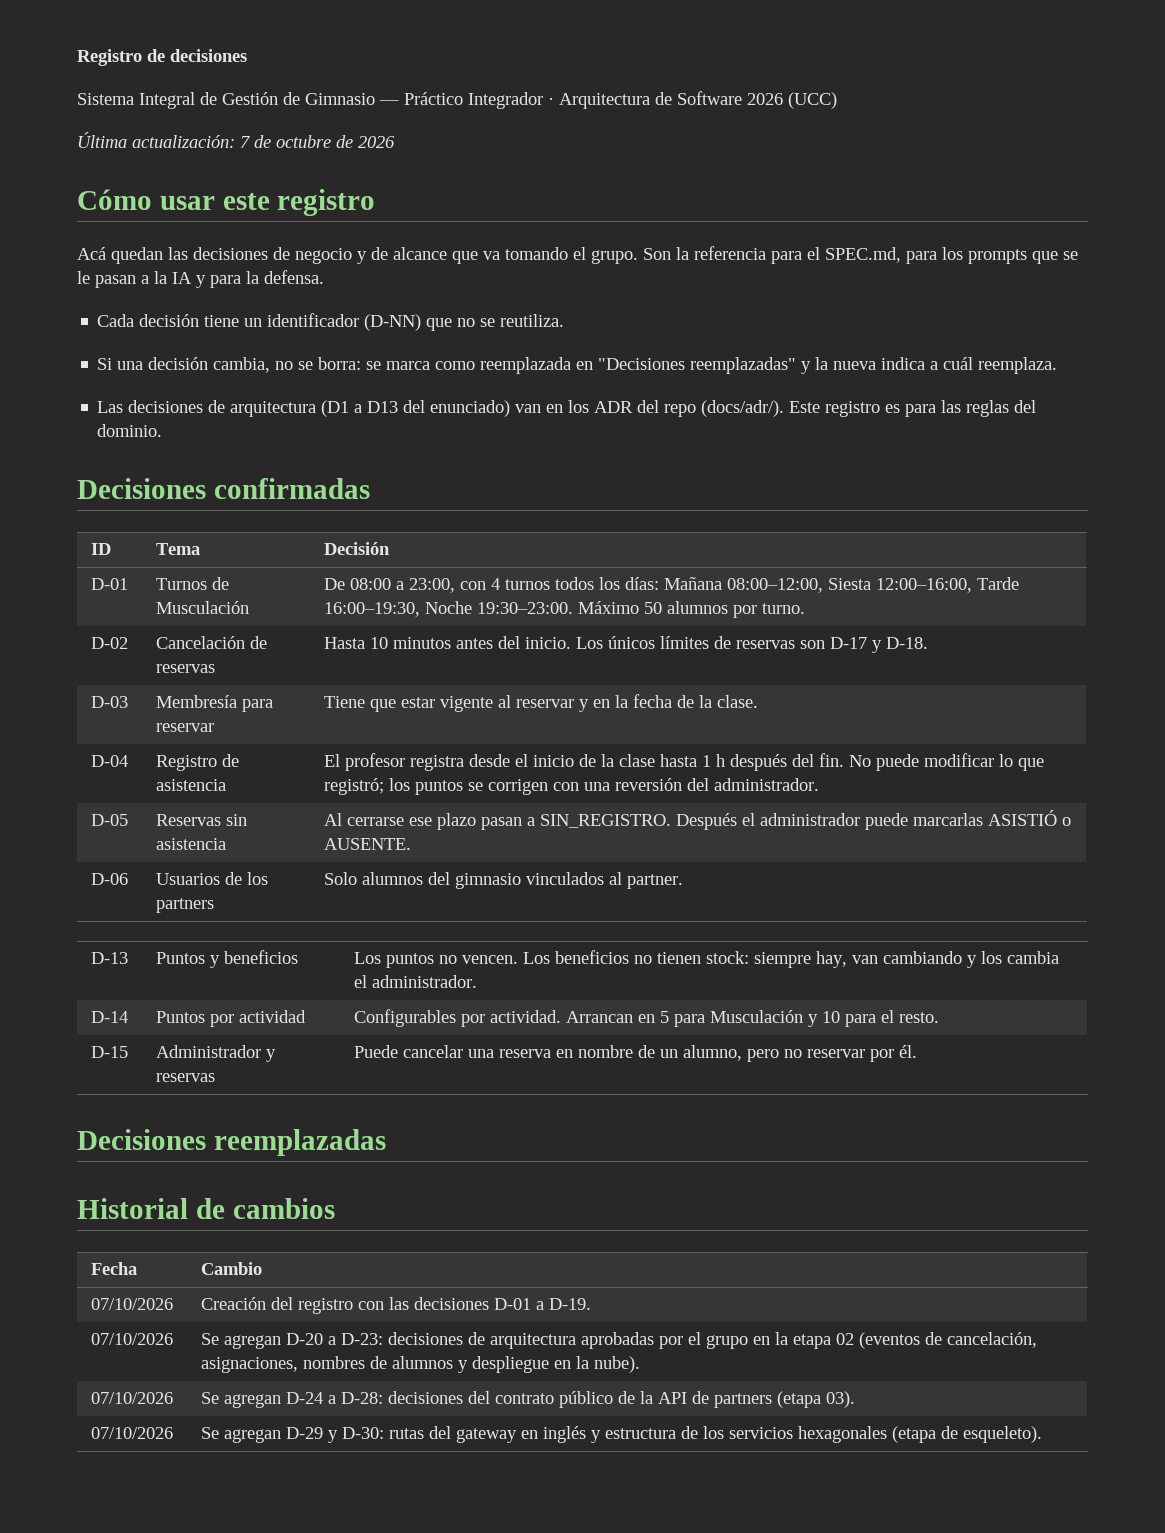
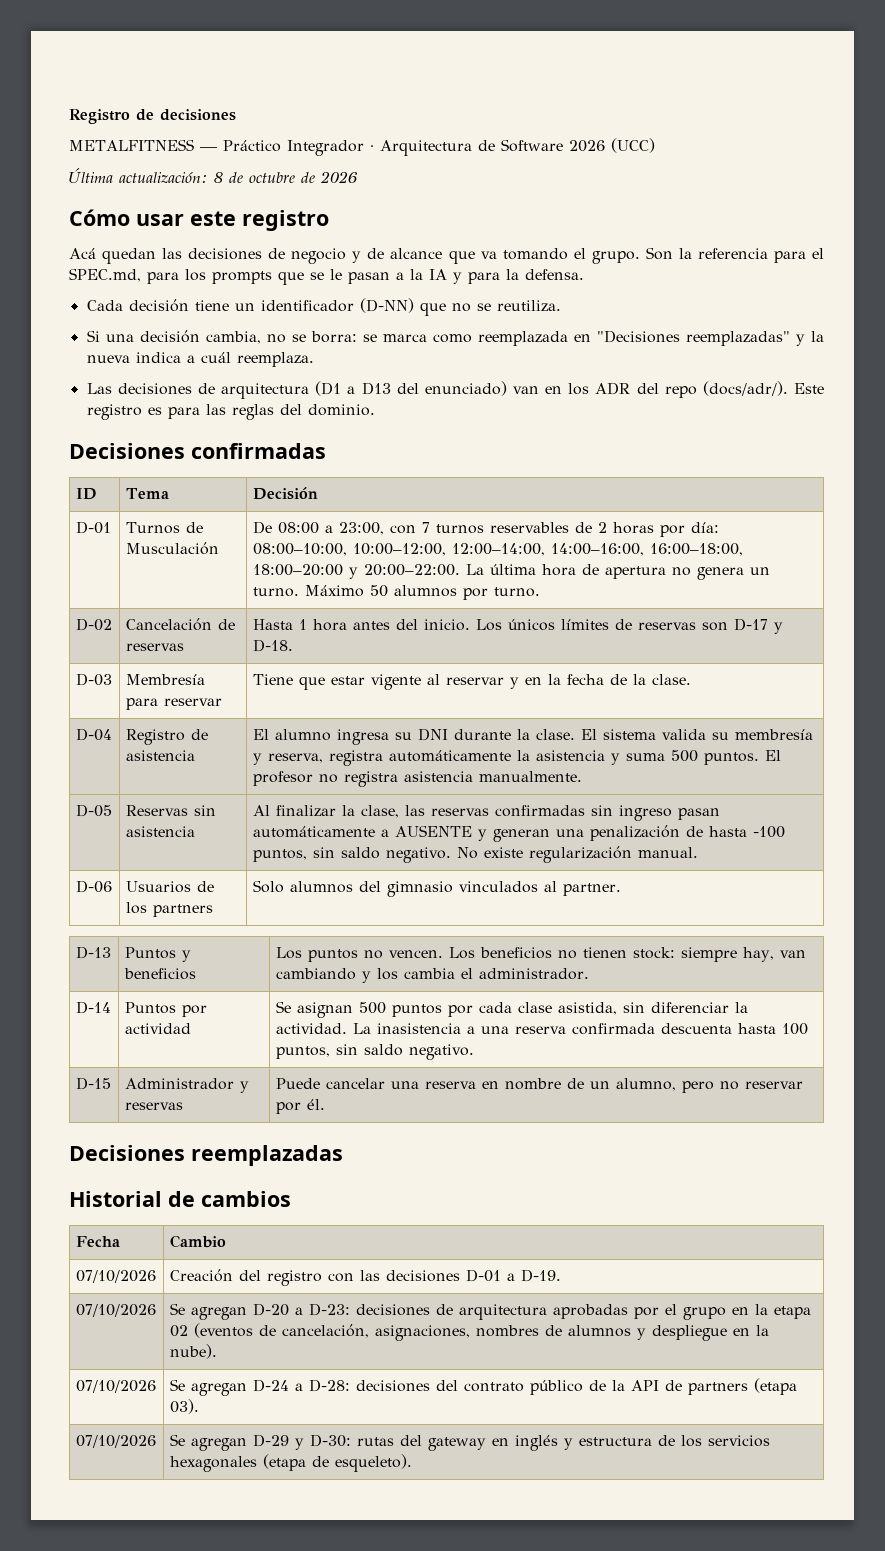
- Sistema Integral de Gestión de Gimnasio — Práctico Integrador · Arquitectura de Software 2026 (UCC)
+ METALFITNESS — Práctico Integrador · Arquitectura de Software 2026 (UCC)
- Última actualización: 7 de octubre de 2026
+ Última actualización: 8 de octubre de 2026
- D-01 | Turnos de Musculación | De 08:00 a 23:00, con 4 turnos todos los días: Mañana 08:00–12:00, Siesta 12:00–16:00, Tarde 16:00–19:30, Noche 19:30–23:00. Máximo 50 alumnos por turno.
+ D-01 | Turnos de Musculación | De 08:00 a 23:00, con 7 turnos reservables de 2 horas por día: 08:00–10:00, 10:00–12:00, 12:00–14:00, 14:00–16:00, 16:00–18:00, 18:00–20:00 y 20:00–22:00. La última hora de apertura no genera un turno. Máximo 50 alumnos por turno.
- D-02 | Cancelación de reservas | Hasta 10 minutos antes del inicio. Los únicos límites de reservas son D-17 y D-18.
+ D-02 | Cancelación de reservas | Hasta 1 hora antes del inicio. Los únicos límites de reservas son D-17 y D-18.
- D-04 | Registro de asistencia | El profesor registra desde el inicio de la clase hasta 1 h después del fin. No puede modificar lo que registró; los puntos se corrigen con una reversión del administrador.
+ D-04 | Registro de asistencia | El alumno ingresa su DNI durante la clase. El sistema valida su membresía y reserva, registra automáticamente la asistencia y suma 500 puntos. El profesor no registra asistencia manualmente.
- D-05 | Reservas sin asistencia | Al cerrarse ese plazo pasan a SIN_REGISTRO. Después el administrador puede marcarlas ASISTIÓ o AUSENTE.
+ D-05 | Reservas sin asistencia | Al finalizar la clase, las reservas confirmadas sin ingreso pasan automáticamente a AUSENTE y generan una penalización de hasta -100 puntos, sin saldo negativo. No existe regularización manual.
- D-14 | Puntos por actividad | Configurables por actividad. Arrancan en 5 para Musculación y 10 para el resto.
+ D-14 | Puntos por actividad | Se asignan 500 puntos por cada clase asistida, sin diferenciar la actividad. La inasistencia a una reserva confirmada descuenta hasta 100 puntos, sin saldo negativo.

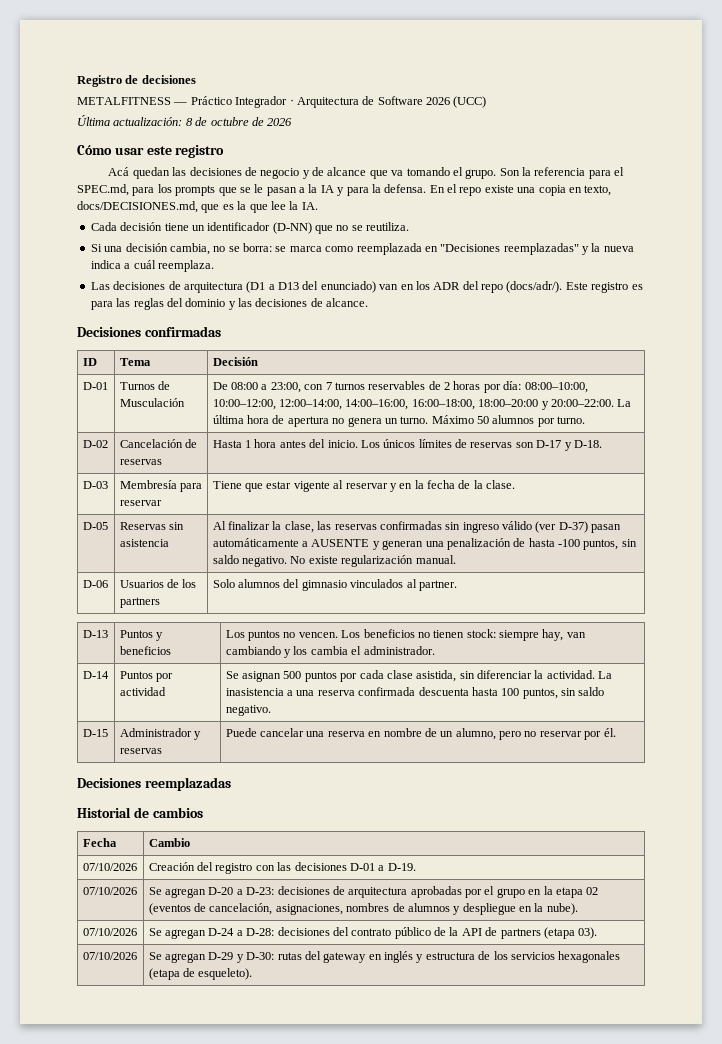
+ En el repo existe una copia en texto, docs/DECISIONES.md, que es la que lee la IA.
- Este registro es para las reglas del dominio.
+ Este registro es para las reglas del dominio y las decisiones de alcance.
- D-04 | Registro de asistencia | El alumno ingresa su DNI durante la clase. El sistema valida su membresía y reserva, registra automáticamente la asistencia y suma 500 puntos. El profesor no registra asistencia manualmente.
- D-05 | Reservas sin asistencia | Al finalizar la clase, las reservas confirmadas sin ingreso pasan automáticamente a AUSENTE y generan una penalización de hasta -100 puntos, sin saldo negativo. No existe regularización manual.
+ D-05 | Reservas sin asistencia | Al finalizar la clase, las reservas confirmadas sin ingreso válido (ver D-37) pasan automáticamente a AUSENTE y generan una penalización de hasta -100 puntos, sin saldo negativo. No existe regularización manual.

